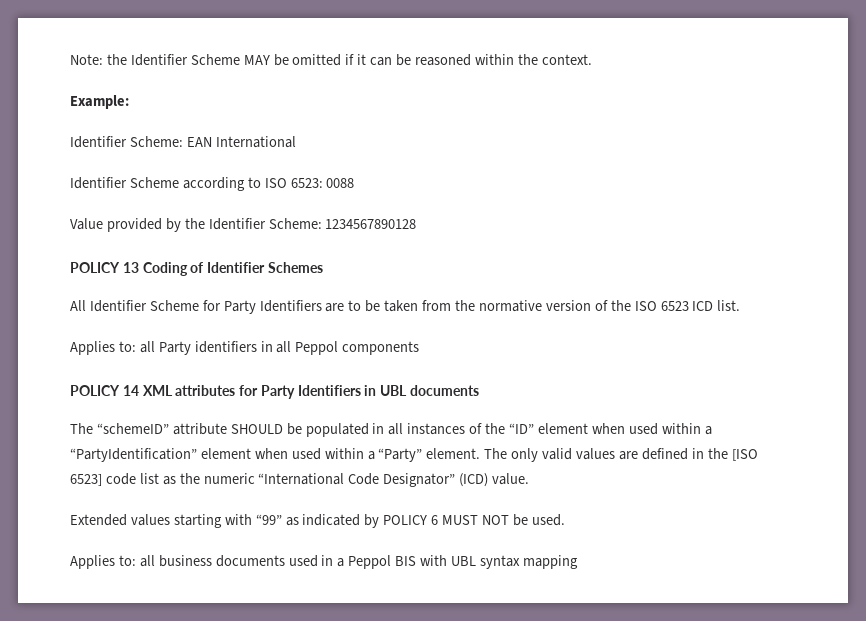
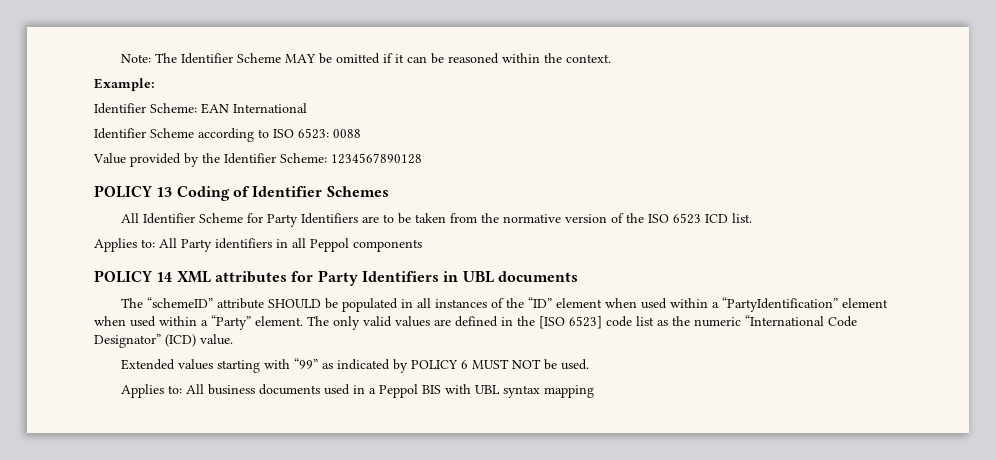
- Note: the Identifier Scheme MAY be omitted if it can be reasoned within the context.
+ Note: The Identifier Scheme MAY be omitted if it can be reasoned within the context.
- Applies to: all Party identifiers in all Peppol components
+ Applies to: All Party identifiers in all Peppol components
- Applies to: all business documents used in a Peppol BIS with UBL syntax mapping
+ Applies to: All business documents used in a Peppol BIS with UBL syntax mapping

